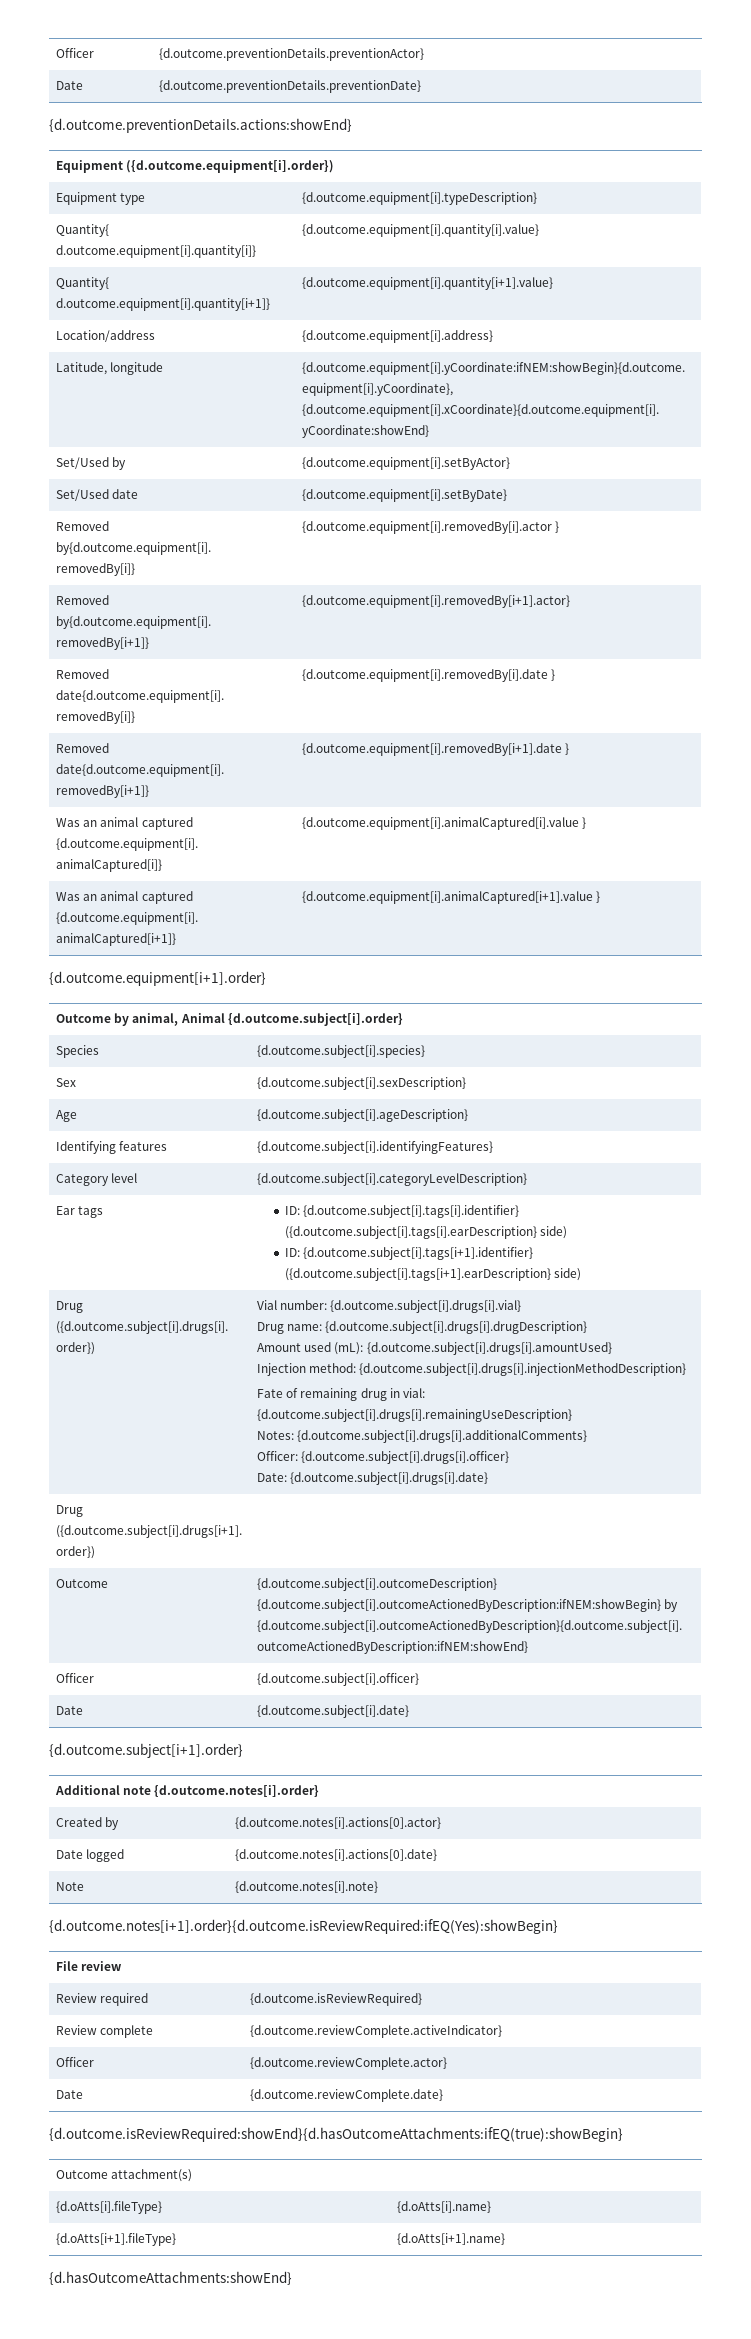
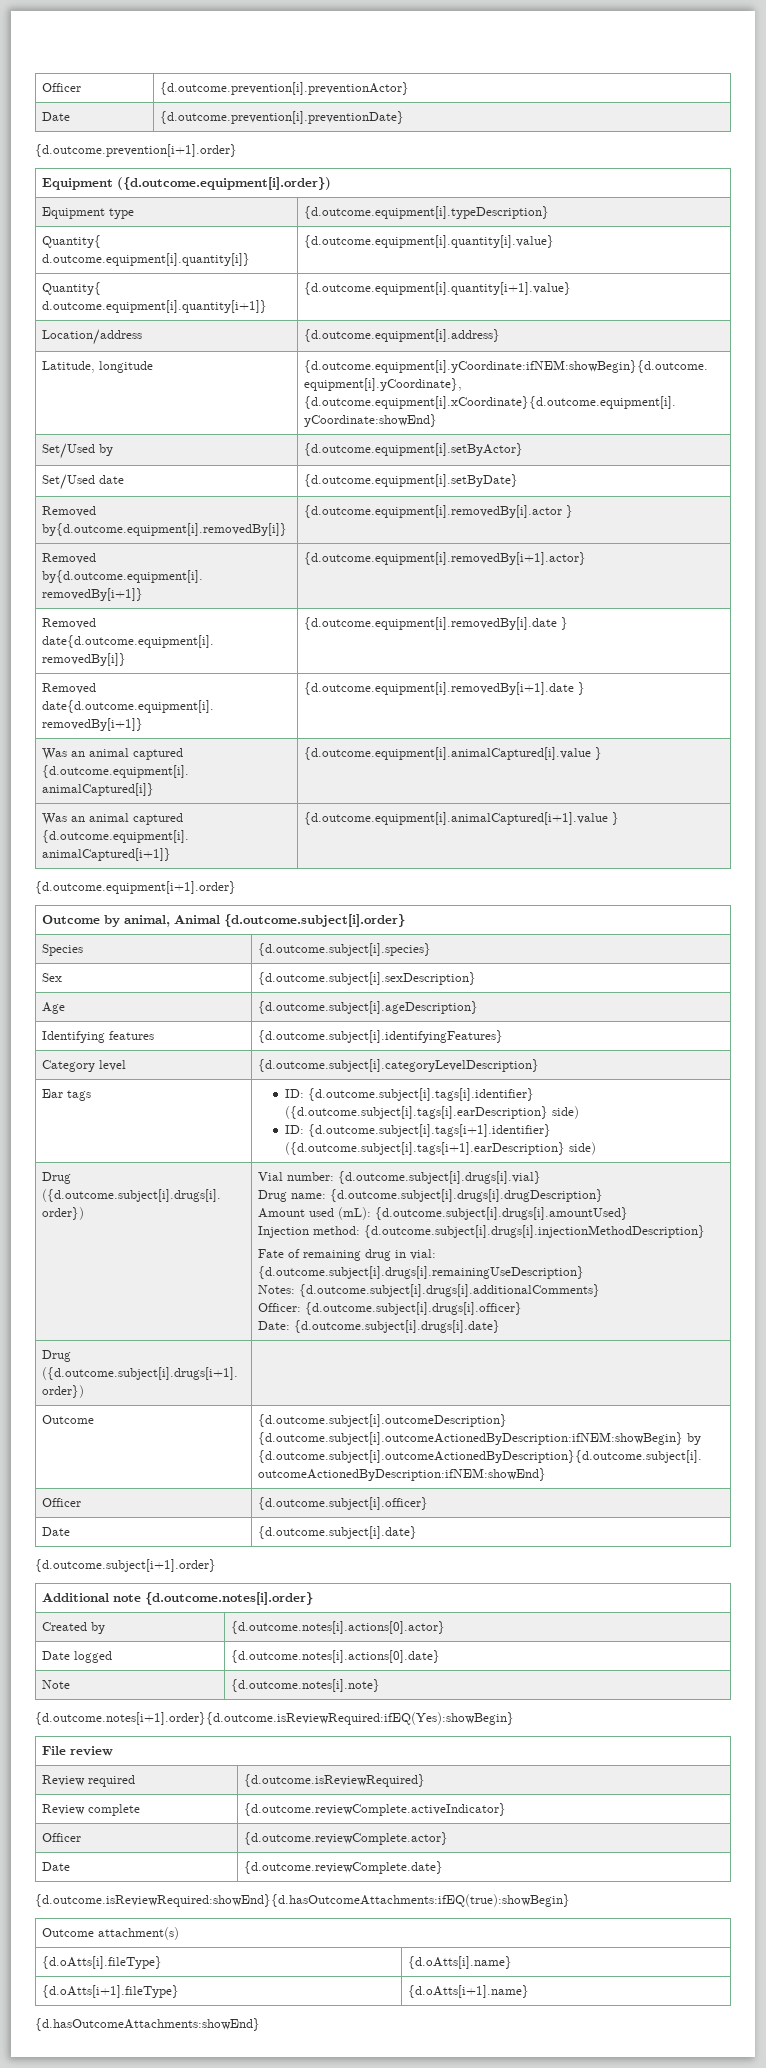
- Officer | {d.outcome.preventionDetails.preventionActor}
- Date | {d.outcome.preventionDetails.preventionDate}
- {d.outcome.preventionDetails.actions:showEnd}
+ Officer | {d.outcome.prevention[i].preventionActor}
+ Date | {d.outcome.prevention[i].preventionDate}
+ {d.outcome.prevention[i+1].order}

